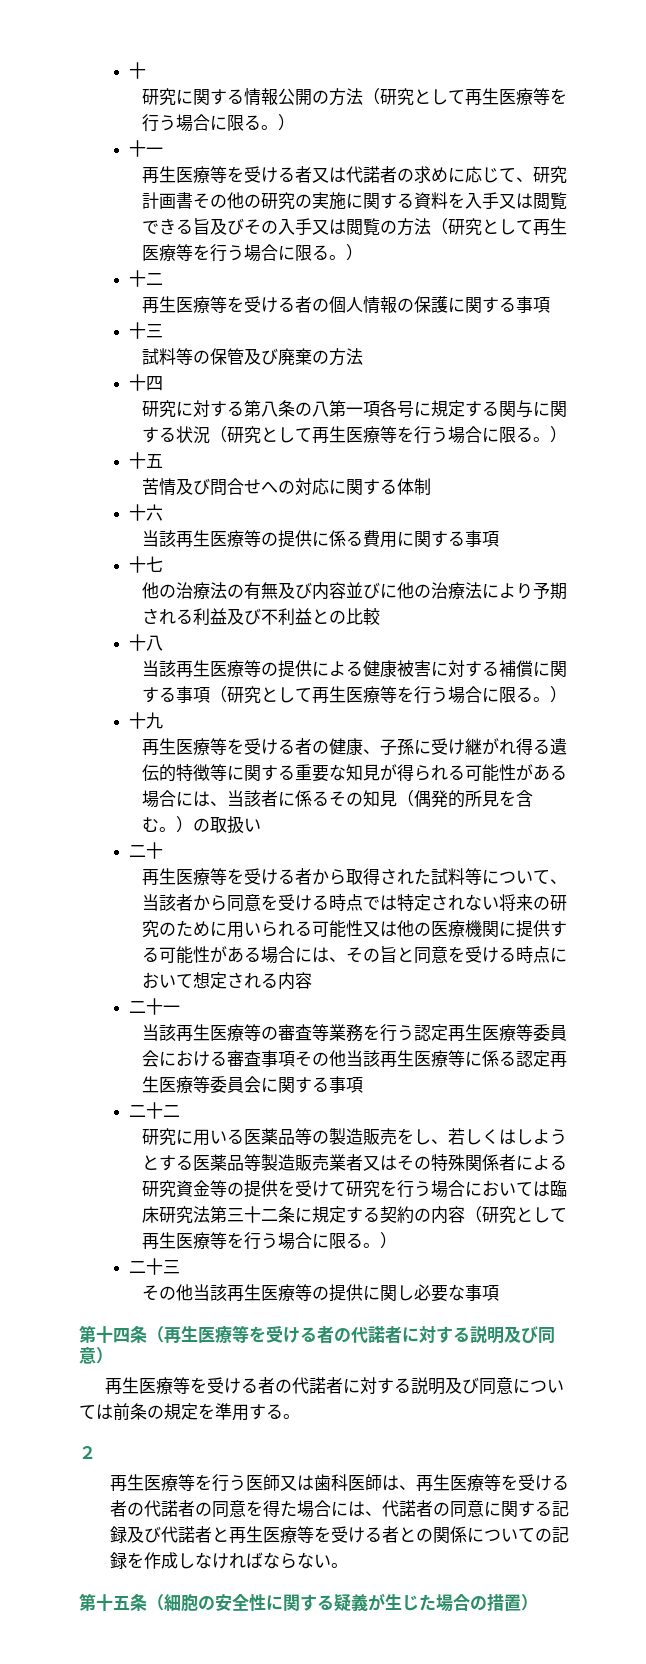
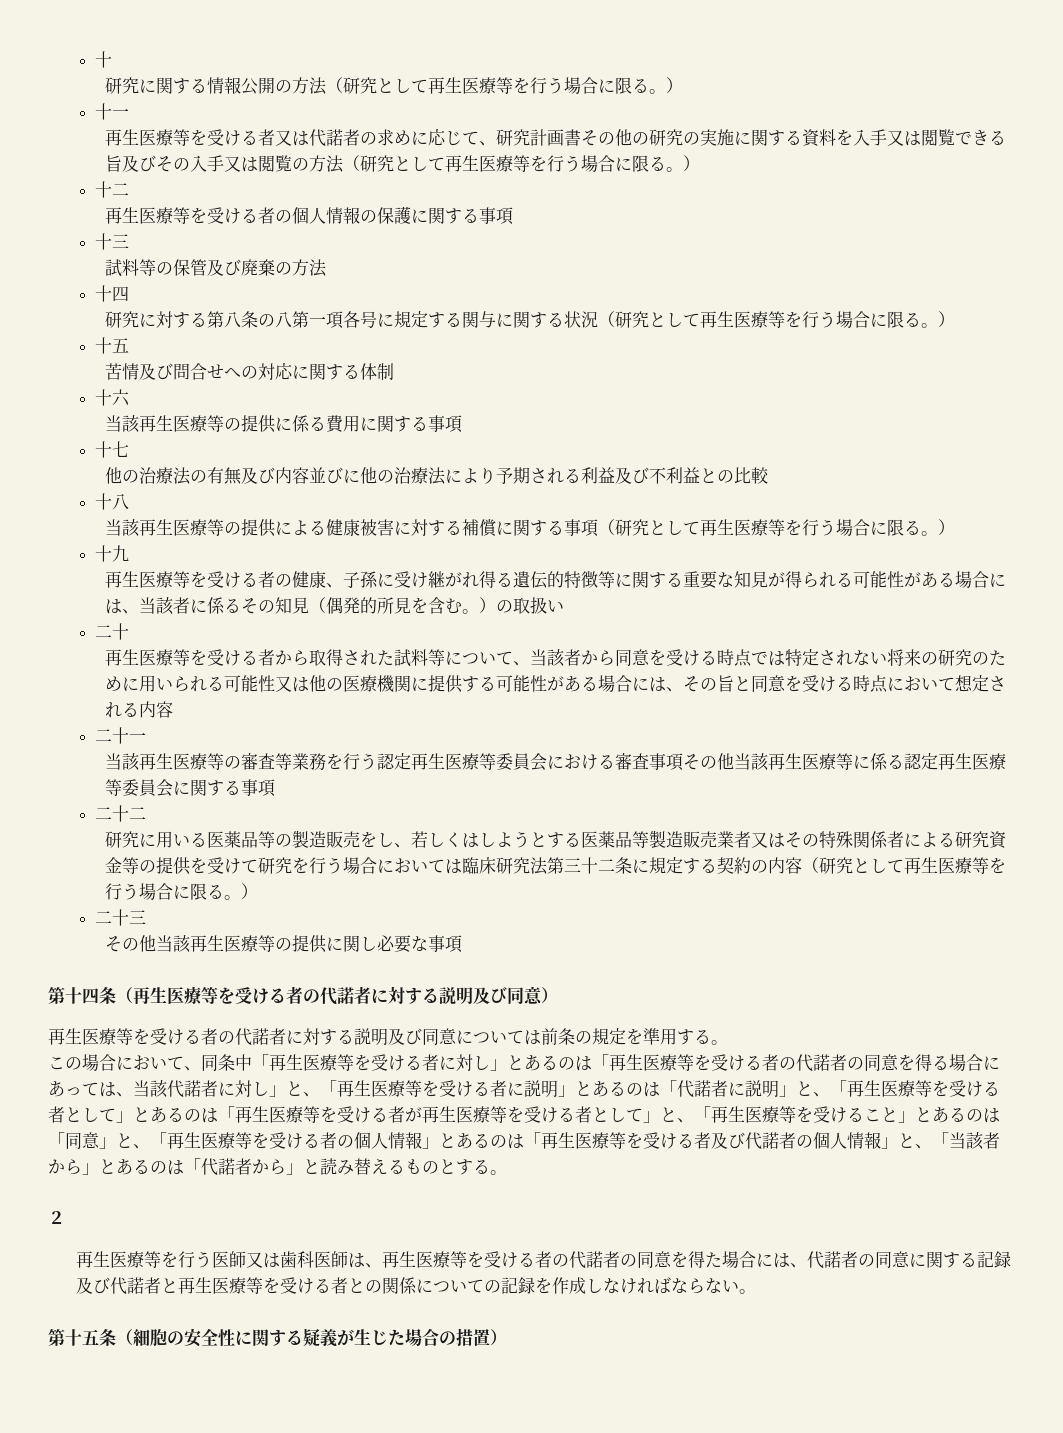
+ この場合において、同条中「再生医療等を受ける者に対し」とあるのは「再生医療等を受ける者の代諾者の同意を得る場合にあっては、当該代諾者に対し」と、「再生医療等を受ける者に説明」とあるのは「代諾者に説明」と、「再生医療等を受ける者として」とあるのは「再生医療等を受ける者が再生医療等を受ける者として」と、「再生医療等を受けること」とあるのは「同意」と、「再生医療等を受ける者の個人情報」とあるのは「再生医療等を受ける者及び代諾者の個人情報」と、「当該者から」とあるのは「代諾者から」と読み替えるものとする。

